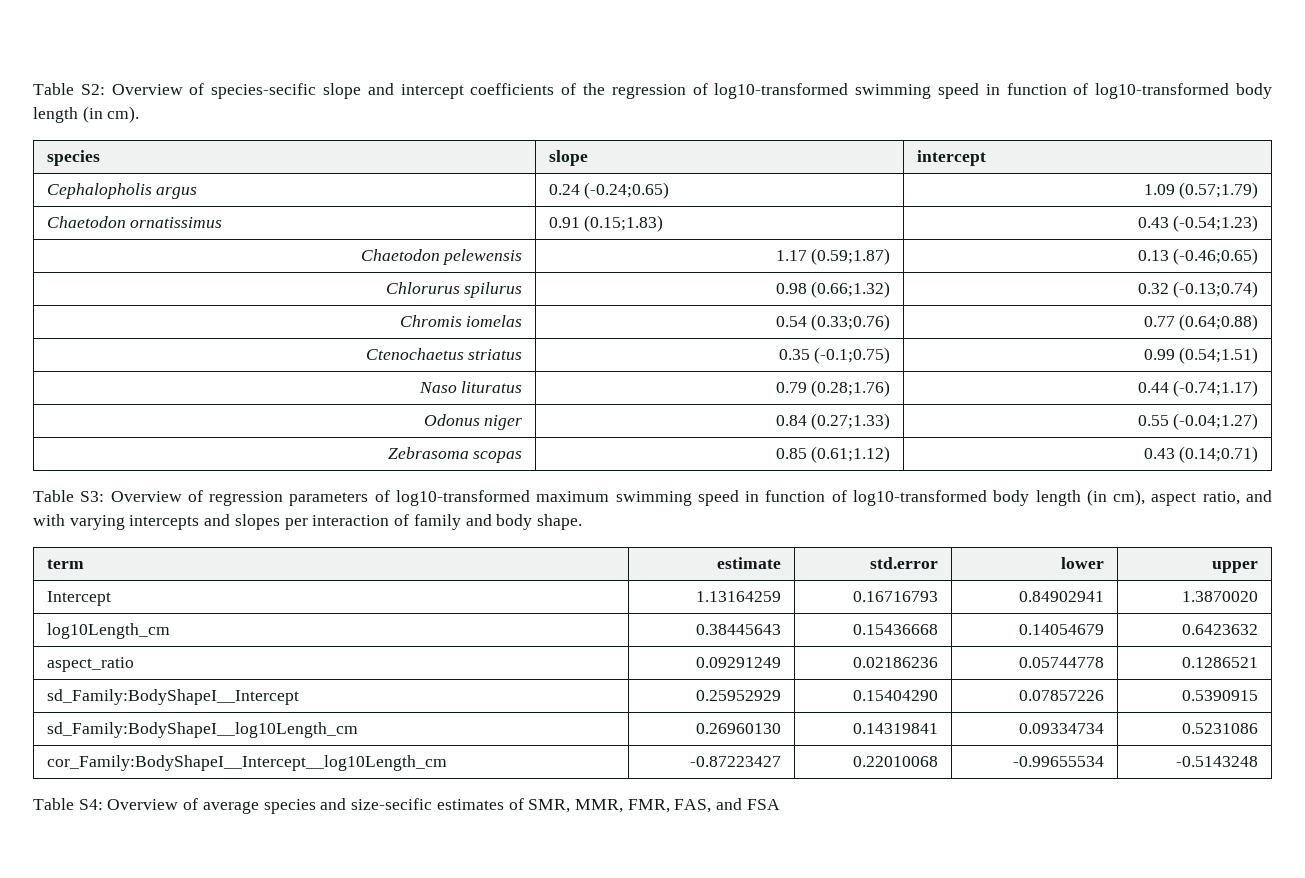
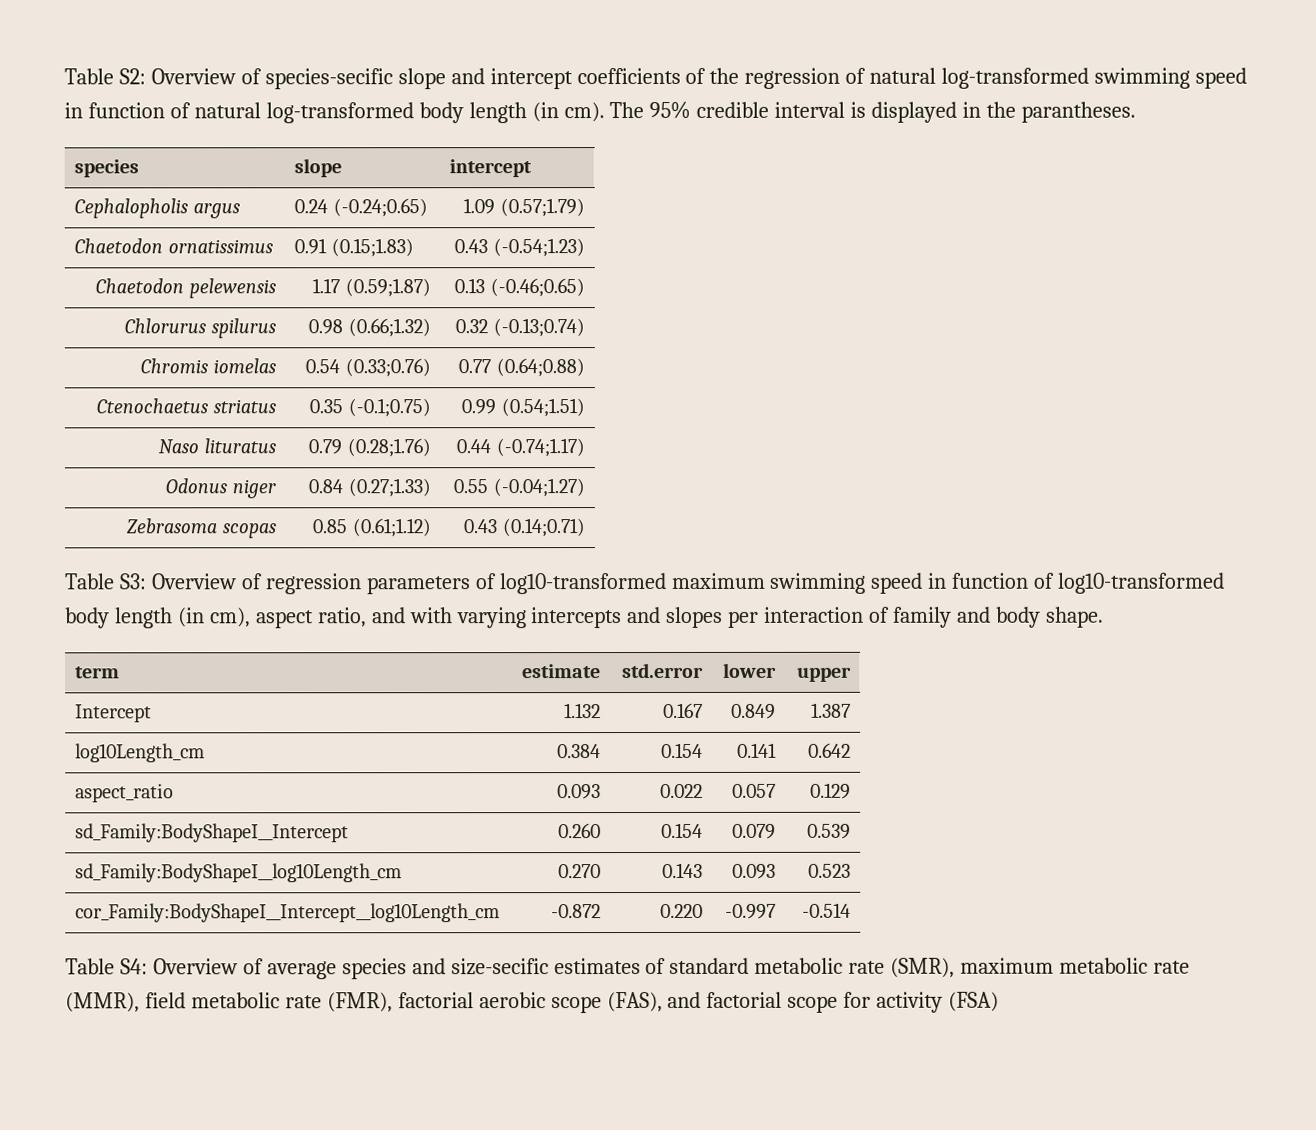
- Table S2: Overview of species-secific slope and intercept coefficients of the regression of log10-transformed swimming speed in function of log10-transformed body length (in cm).
+ Table S2: Overview of species-secific slope and intercept coefficients of the regression of natural log-transformed swimming speed in function of natural log-transformed body length (in cm). The 95% credible interval is displayed in the parantheses.
- Intercept | 1.13164259 | 0.16716793 | 0.84902941 | 1.3870020
- log10Length_cm | 0.38445643 | 0.15436668 | 0.14054679 | 0.6423632
- aspect_ratio | 0.09291249 | 0.02186236 | 0.05744778 | 0.1286521
- sd_Family:BodyShapeI__Intercept | 0.25952929 | 0.15404290 | 0.07857226 | 0.5390915
- sd_Family:BodyShapeI__log10Length_cm | 0.26960130 | 0.14319841 | 0.09334734 | 0.5231086
- cor_Family:BodyShapeI__Intercept__log10Length_cm | -0.87223427 | 0.22010068 | -0.99655534 | -0.5143248
+ Intercept | 1.132 | 0.167 | 0.849 | 1.387
+ log10Length_cm | 0.384 | 0.154 | 0.141 | 0.642
+ aspect_ratio | 0.093 | 0.022 | 0.057 | 0.129
+ sd_Family:BodyShapeI__Intercept | 0.260 | 0.154 | 0.079 | 0.539
+ sd_Family:BodyShapeI__log10Length_cm | 0.270 | 0.143 | 0.093 | 0.523
+ cor_Family:BodyShapeI__Intercept__log10Length_cm | -0.872 | 0.220 | -0.997 | -0.514
- Table S4: Overview of average species and size-secific estimates of SMR, MMR, FMR, FAS, and FSA
+ Table S4: Overview of average species and size-secific estimates of standard metabolic rate (SMR), maximum metabolic rate (MMR), field metabolic rate (FMR), factorial aerobic scope (FAS), and factorial scope for activity (FSA)

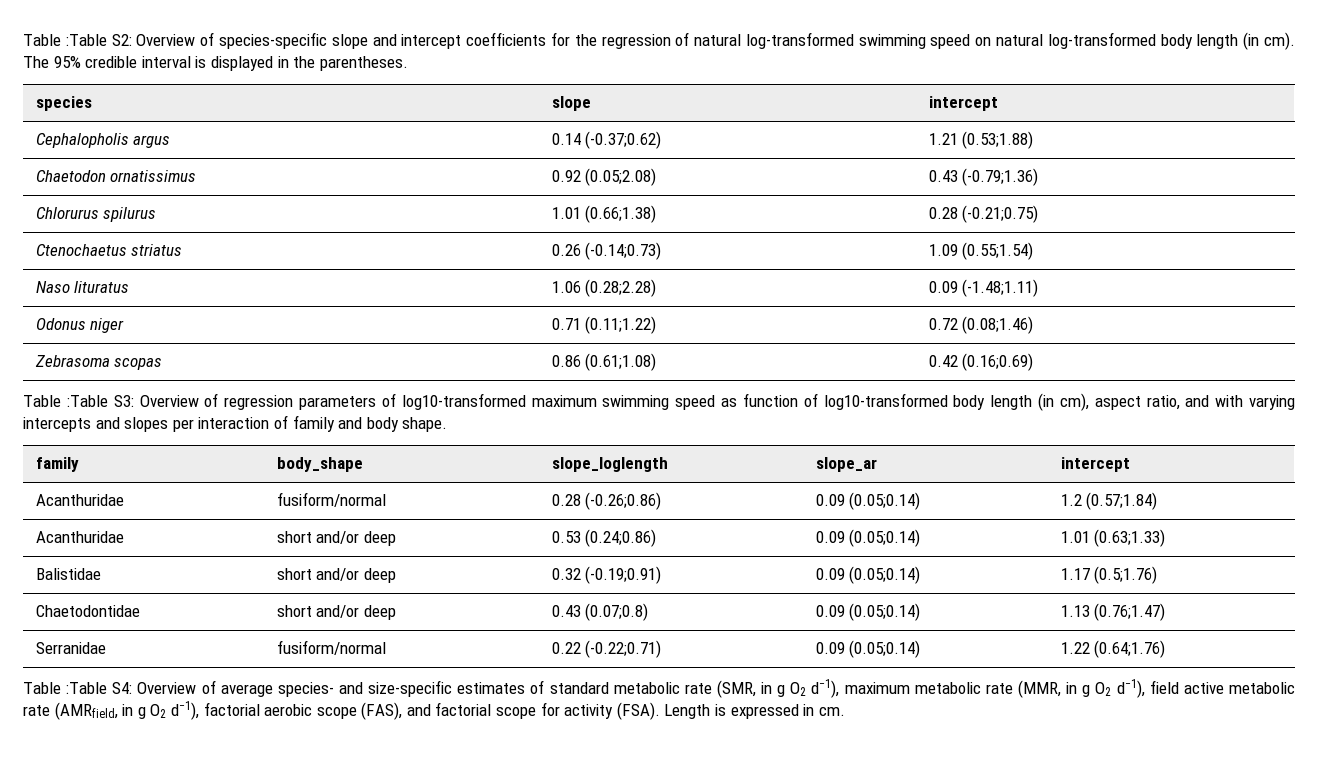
- Table S2: Overview of species-secific slope and intercept coefficients of the regression of natural log-transformed swimming speed in function of natural log-transformed body length (in cm).
+ Table :Table S2: Overview of species-specific slope and intercept coefficients for the regression of natural log-transformed swimming speed on natural log-transformed body length (in cm).
- The 95% credible interval is displayed in the parantheses.
+ The 95% credible interval is displayed in the parentheses.
- Cephalopholis argus | 0.24 (-0.24;0.65) | 1.09 (0.57;1.79)
+ Cephalopholis argus | 0.14 (-0.37;0.62) | 1.21 (0.53;1.88)
- Chaetodon ornatissimus | 0.91 (0.15;1.83) | 0.43 (-0.54;1.23)
- Chaetodon pelewensis | 1.17 (0.59;1.87) | 0.13 (-0.46;0.65)
- Chlorurus spilurus | 0.98 (0.66;1.32) | 0.32 (-0.13;0.74)
- Chromis iomelas | 0.54 (0.33;0.76) | 0.77 (0.64;0.88)
- Ctenochaetus striatus | 0.35 (-0.1;0.75) | 0.99 (0.54;1.51)
- Naso lituratus | 0.79 (0.28;1.76) | 0.44 (-0.74;1.17)
- Odonus niger | 0.84 (0.27;1.33) | 0.55 (-0.04;1.27)
- Zebrasoma scopas | 0.85 (0.61;1.12) | 0.43 (0.14;0.71)
- Table S3: Overview of regression parameters of log10-transformed maximum swimming speed in function of log10-transformed body length (in cm), aspect ratio, and with varying intercepts and slopes per interaction of family and body shape.
+ Chaetodon ornatissimus | 0.92 (0.05;2.08) | 0.43 (-0.79;1.36)
+ Chlorurus spilurus | 1.01 (0.66;1.38) | 0.28 (-0.21;0.75)
+ Ctenochaetus striatus | 0.26 (-0.14;0.73) | 1.09 (0.55;1.54)
+ Naso lituratus | 1.06 (0.28;2.28) | 0.09 (-1.48;1.11)
+ Odonus niger | 0.71 (0.11;1.22) | 0.72 (0.08;1.46)
+ Zebrasoma scopas | 0.86 (0.61;1.08) | 0.42 (0.16;0.69)
+ Table :Table S3: Overview of regression parameters of log10-transformed maximum swimming speed as function of log10-transformed body length (in cm), aspect ratio, and with varying intercepts and slopes per interaction of family and body shape.
- term | estimate | std.error | lower | upper
- Intercept | 1.132 | 0.167 | 0.849 | 1.387
- log10Length_cm | 0.384 | 0.154 | 0.141 | 0.642
- aspect_ratio | 0.093 | 0.022 | 0.057 | 0.129
- sd_Family:BodyShapeI__Intercept | 0.260 | 0.154 | 0.079 | 0.539
- sd_Family:BodyShapeI__log10Length_cm | 0.270 | 0.143 | 0.093 | 0.523
- cor_Family:BodyShapeI__Intercept__log10Length_cm | -0.872 | 0.220 | -0.997 | -0.514
- Table S4: Overview of average species and size-secific estimates of standard metabolic rate (SMR), maximum metabolic rate (MMR), field metabolic rate (FMR), factorial aerobic scope (FAS), and factorial scope for activity (FSA)
+ family | body_shape | slope_loglength | slope_ar | intercept
+ Acanthuridae | fusiform/normal | 0.28 (-0.26;0.86) | 0.09 (0.05;0.14) | 1.2 (0.57;1.84)
+ Acanthuridae | short and/or deep | 0.53 (0.24;0.86) | 0.09 (0.05;0.14) | 1.01 (0.63;1.33)
+ Balistidae | short and/or deep | 0.32 (-0.19;0.91) | 0.09 (0.05;0.14) | 1.17 (0.5;1.76)
+ Chaetodontidae | short and/or deep | 0.43 (0.07;0.8) | 0.09 (0.05;0.14) | 1.13 (0.76;1.47)
+ Serranidae | fusiform/normal | 0.22 (-0.22;0.71) | 0.09 (0.05;0.14) | 1.22 (0.64;1.76)
+ Table :Table S4: Overview of average species- and size-specific estimates of standard metabolic rate (SMR, in g O2 d−1), maximum metabolic rate (MMR, in g O2 d−1), field active metabolic rate (AMRfield, in g O2 d−1), factorial aerobic scope (FAS), and factorial scope for activity (FSA). Length is expressed in cm.

